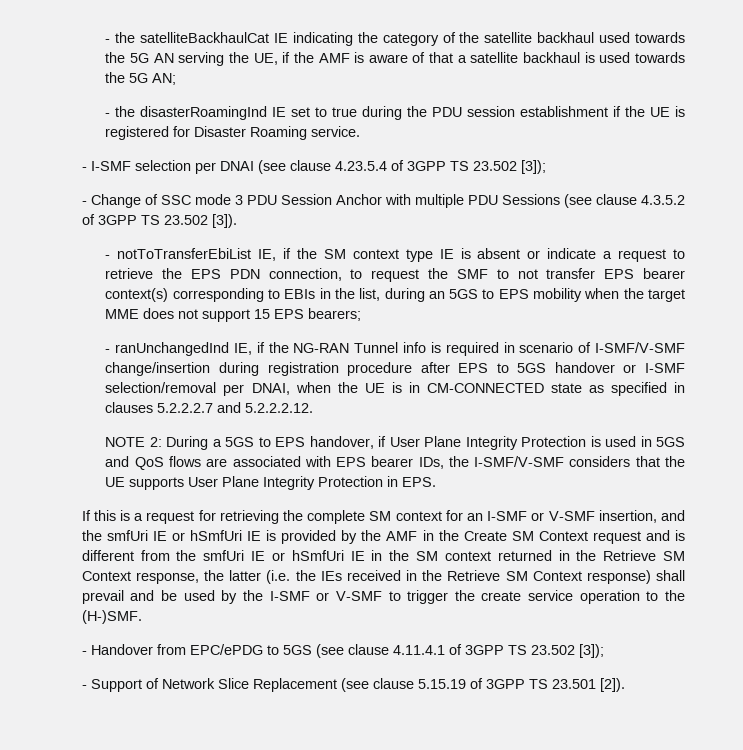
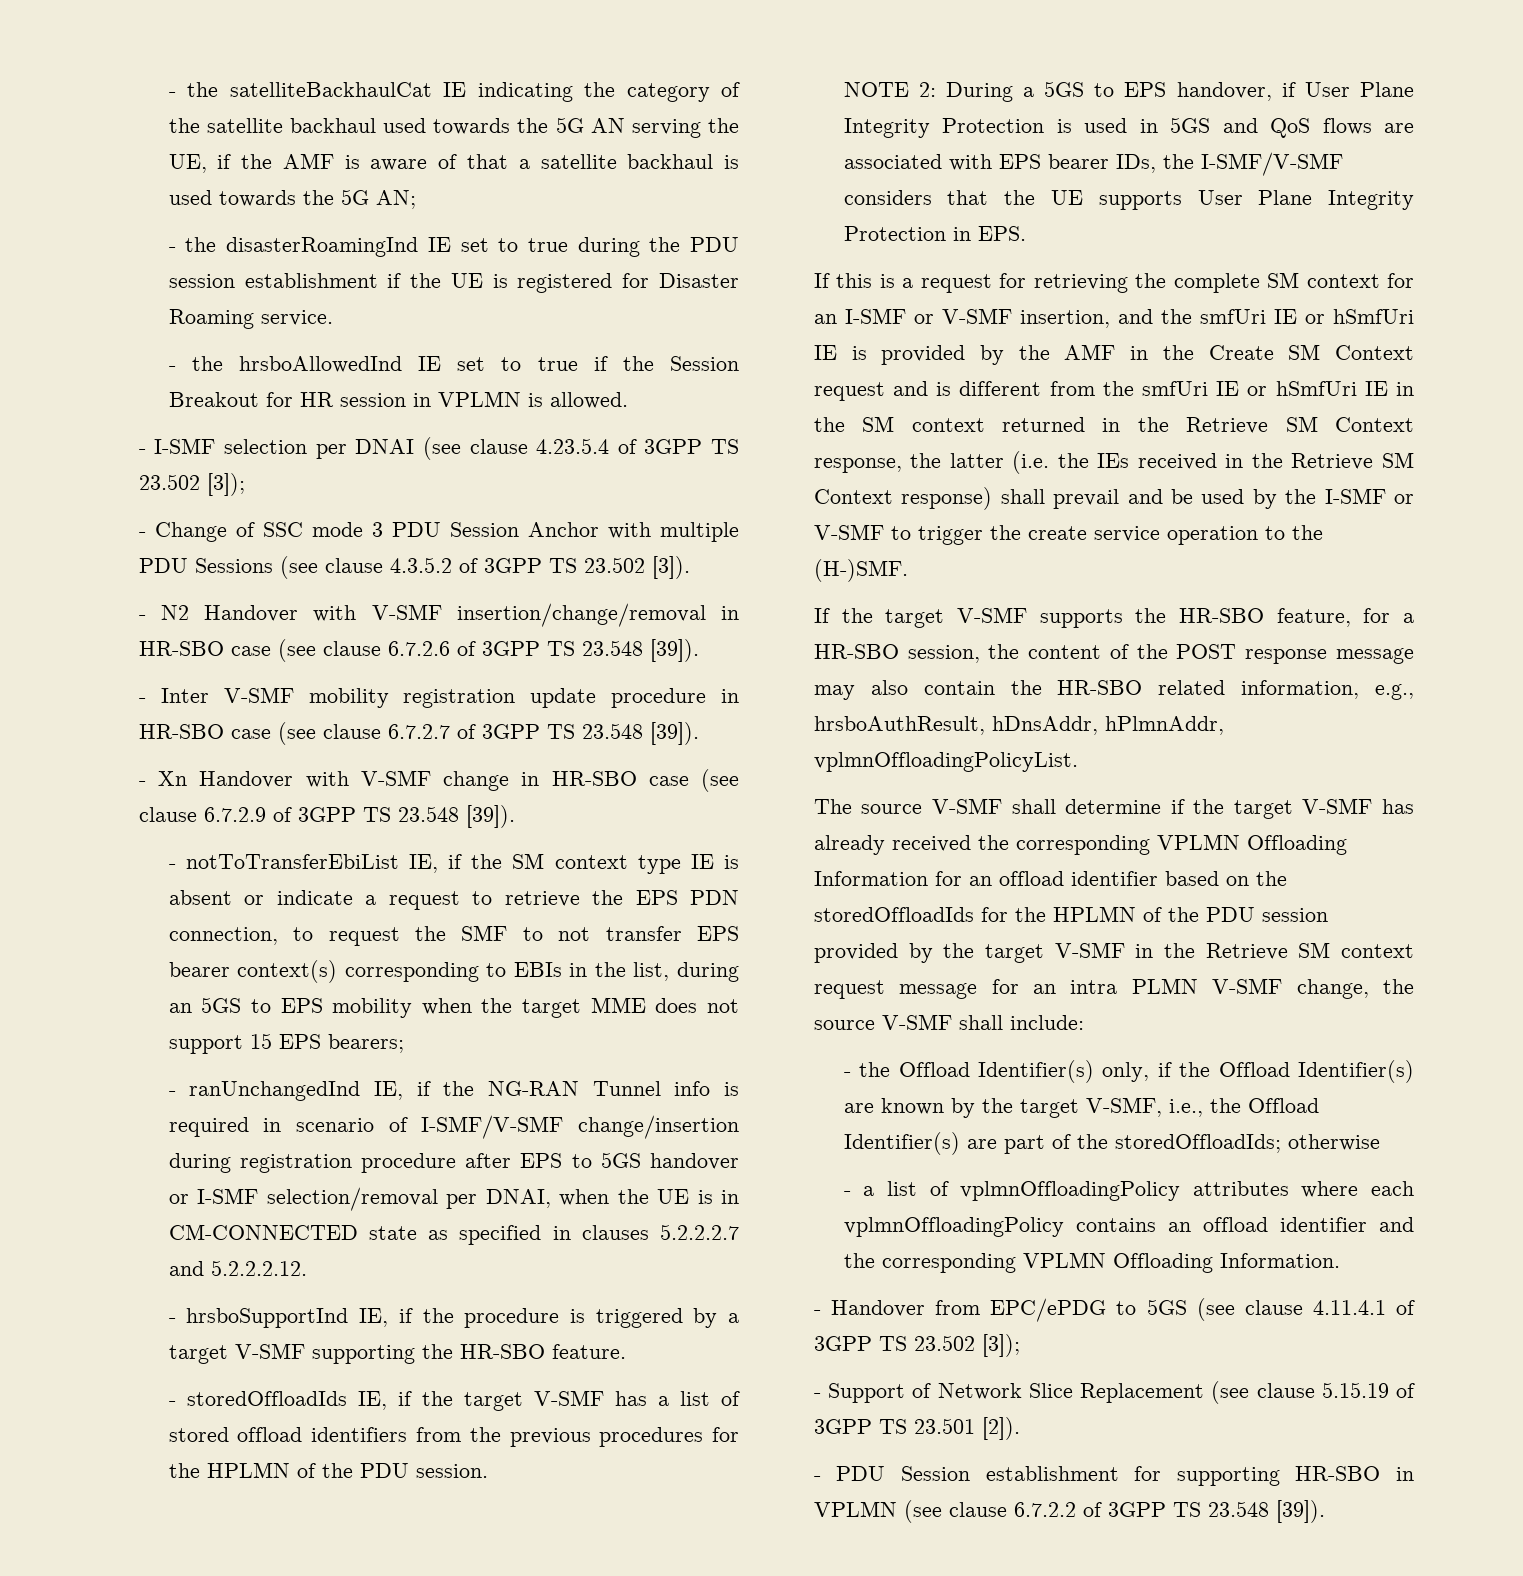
+ - the hrsboAllowedInd IE set to true if the Session Breakout for HR session in VPLMN is allowed.
+ - N2 Handover with V-SMF insertion/change/removal in HR-SBO case (see clause 6.7.2.6 of 3GPP TS 23.548 [39]).
+ - Inter V-SMF mobility registration update procedure in HR-SBO case (see clause 6.7.2.7 of 3GPP TS 23.548 [39]).
+ - Xn Handover with V-SMF change in HR-SBO case (see clause 6.7.2.9 of 3GPP TS 23.548 [39]).
+ - hrsboSupportInd IE, if the procedure is triggered by a target V-SMF supporting the HR-SBO feature.
+ - storedOffloadIds IE, if the target V-SMF has a list of stored offload identifiers from the previous procedures for the HPLMN of the PDU session.
+ If the target V-SMF supports the HR-SBO feature, for a HR-SBO session, the content of the POST response message may also contain the HR-SBO related information, e.g., hrsboAuthResult, hDnsAddr, hPlmnAddr, vplmnOffloadingPolicyList.
+ The source V-SMF shall determine if the target V-SMF has already received the corresponding VPLMN Offloading Information for an offload identifier based on the storedOffloadIds for the HPLMN of the PDU session provided by the target V-SMF in the Retrieve SM context request message for an intra PLMN V-SMF change, the source V-SMF shall include:
+ - the Offload Identifier(s) only, if the Offload Identifier(s) are known by the target V-SMF, i.e., the Offload Identifier(s) are part of the storedOffloadIds; otherwise
+ - a list of vplmnOffloadingPolicy attributes where each vplmnOffloadingPolicy contains an offload identifier and the corresponding VPLMN Offloading Information.
+ - PDU Session establishment for supporting HR-SBO in VPLMN (see clause 6.7.2.2 of 3GPP TS 23.548 [39]).

